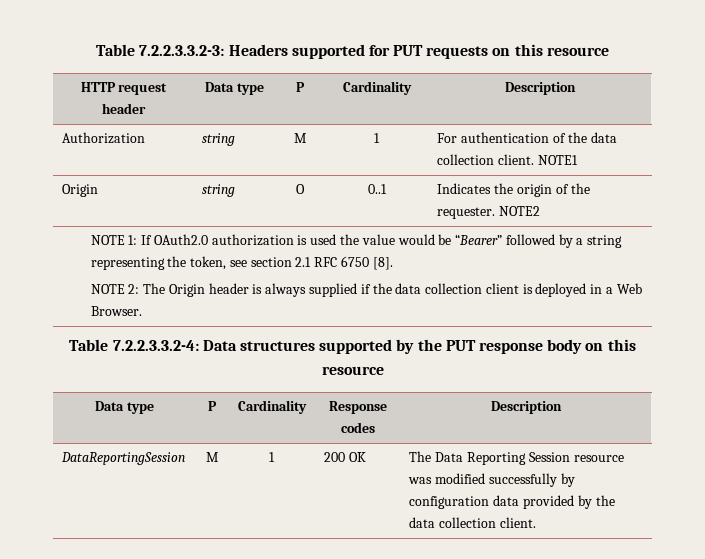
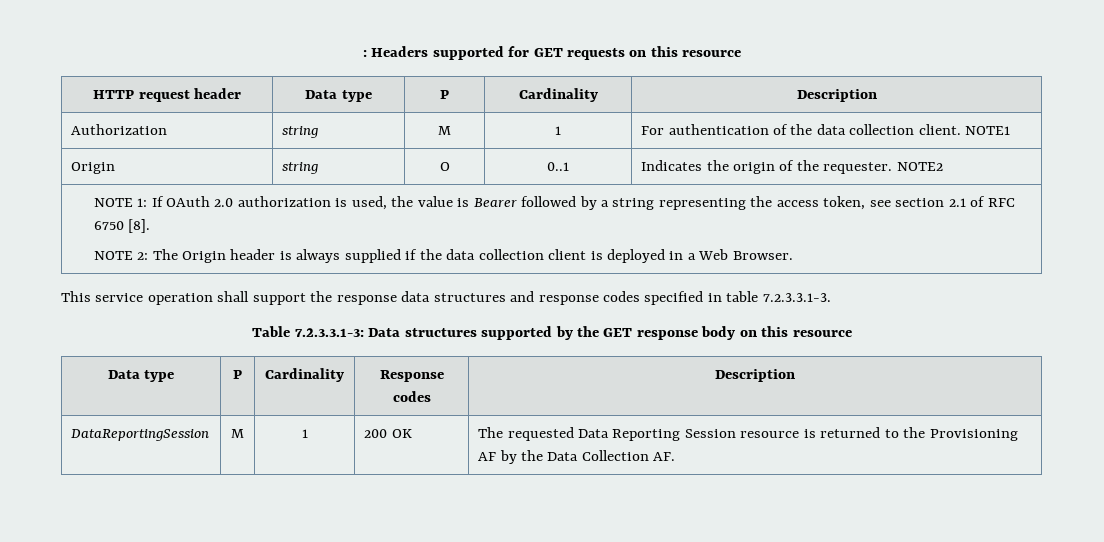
- Table 7.2.2.3.3.2-3: Headers supported for PUT requests on this resource
+ : Headers supported for GET requests on this resource
- NOTE 1: If OAuth2.0 authorization is used the value would be “Bearer” followed by a string representing the token, see section 2.1 RFC 6750 [8].
+ NOTE 1: If OAuth 2.0 authorization is used, the value is Bearer followed by a string representing the access token, see section 2.1 of RFC 6750 [8].
- Table 7.2.2.3.3.2-4: Data structures supported by the PUT response body on this resource
+ This service operation shall support the response data structures and response codes specified in table 7.2.3.3.1-3.
+ Table 7.2.3.3.1-3: Data structures supported by the GET response body on this resource
- DataReportingSession | M | 1 | 200 OK | The Data Reporting Session resource was modified successfully by configuration data provided by the data collection client.
+ DataReportingSession | M | 1 | 200 OK | The requested Data Reporting Session resource is returned to the Provisioning AF by the Data Collection AF.

